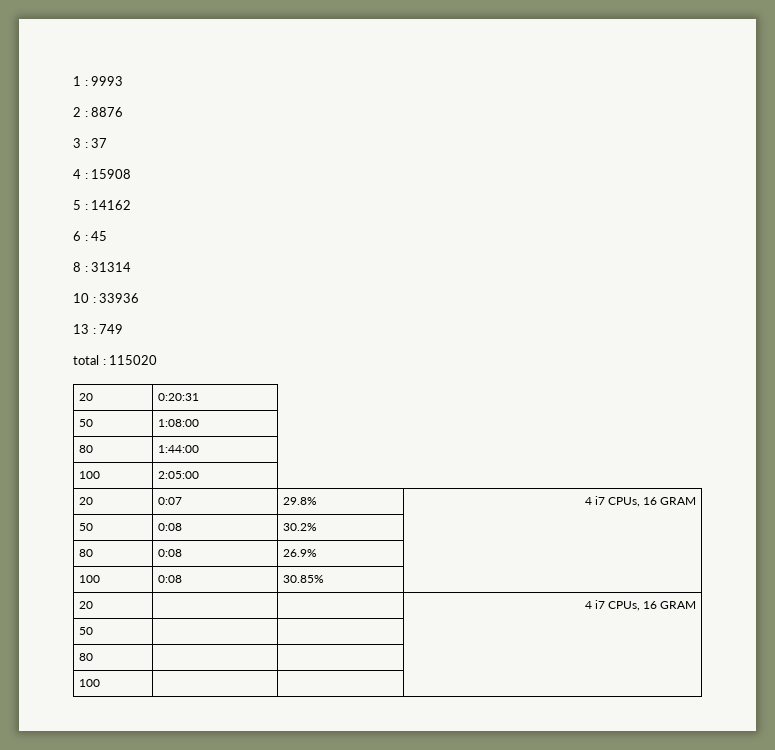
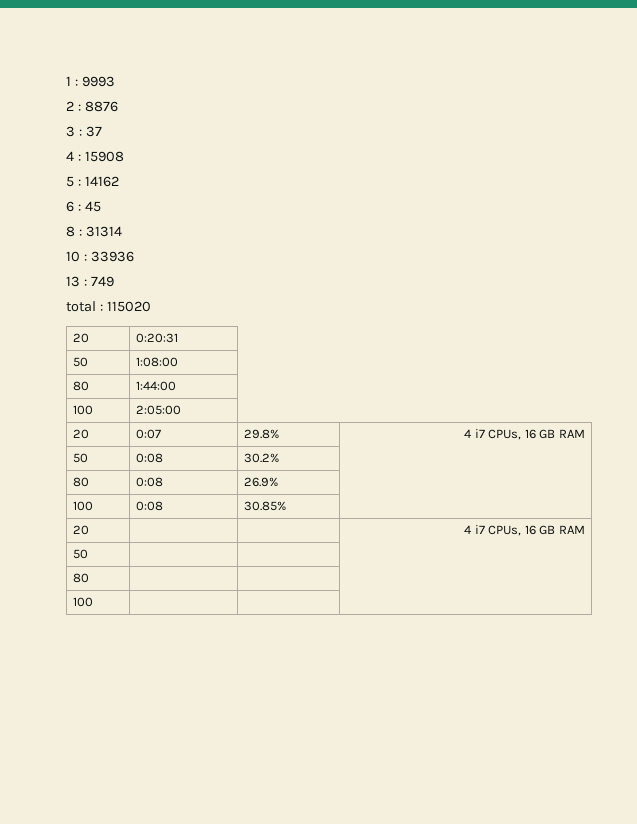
- 20 | 0:07 | 29.8% | 4 i7 CPUs, 16 GRAM
+ 20 | 0:07 | 29.8% | 4 i7 CPUs, 16 GB RAM
- 20 | | | 4 i7 CPUs, 16 GRAM
+ 20 | | | 4 i7 CPUs, 16 GB RAM

